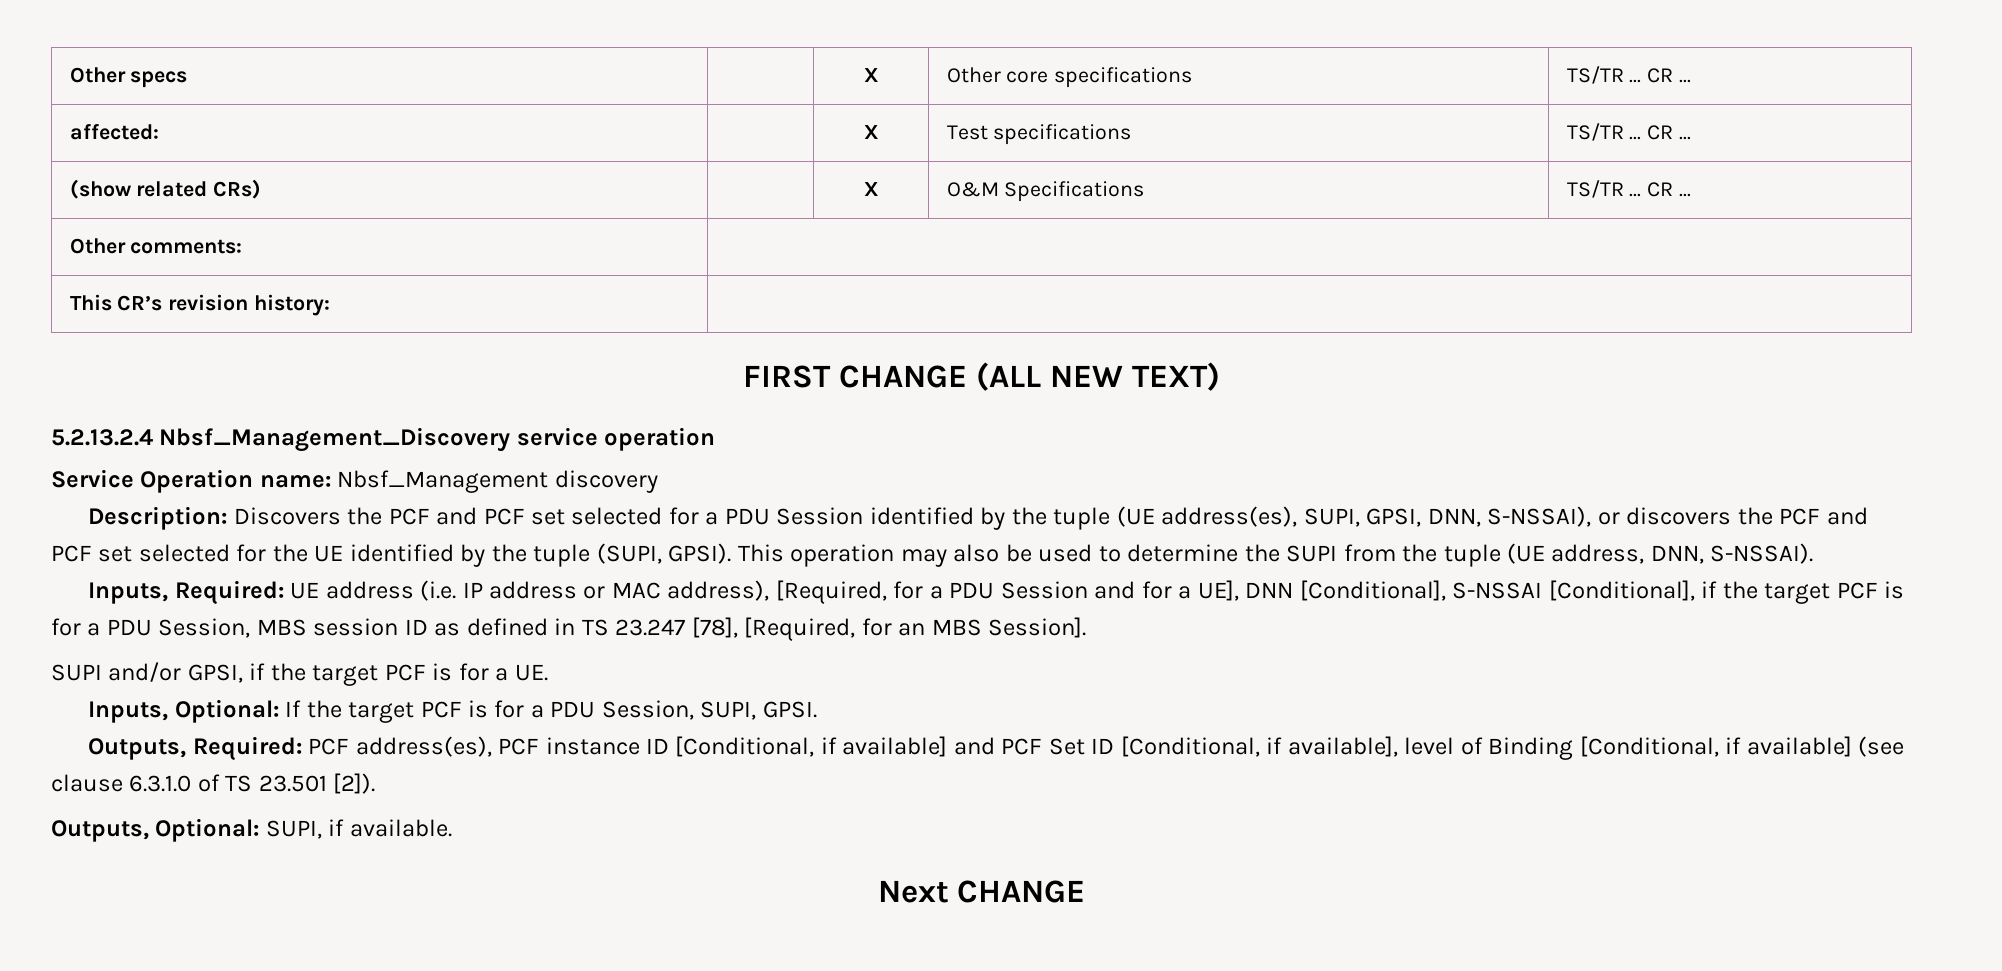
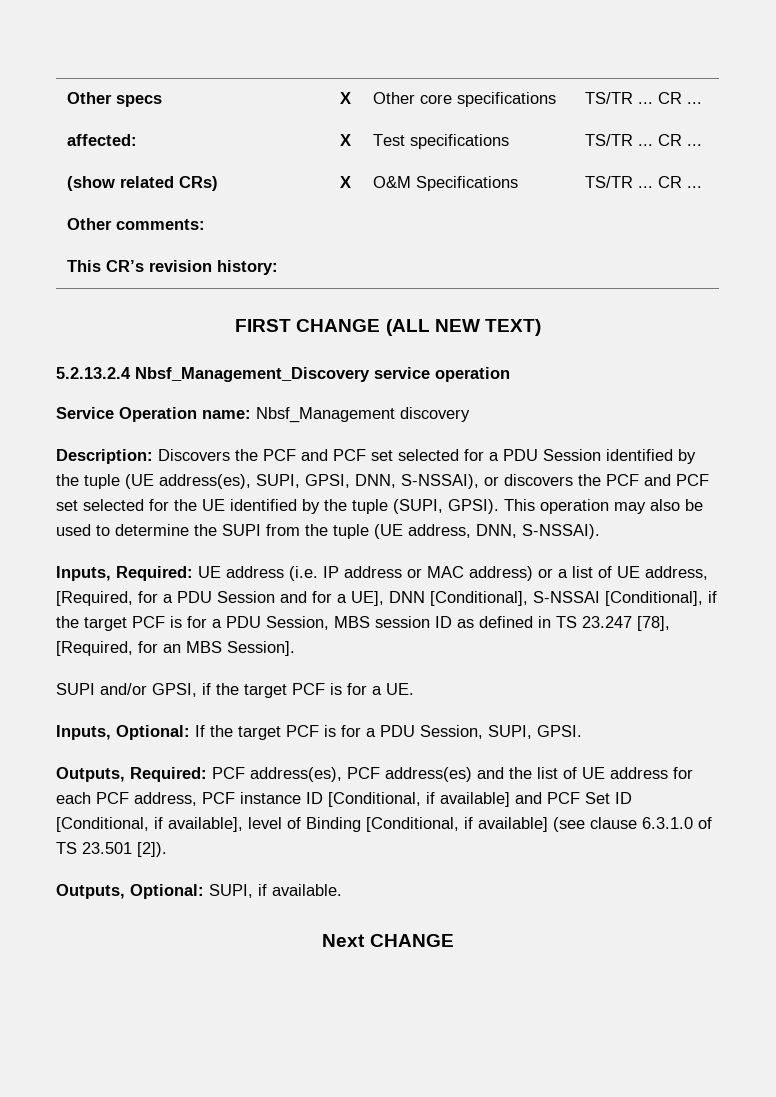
- Inputs, Required: UE address (i.e. IP address or MAC address), [Required, for a PDU Session and for a UE], DNN [Conditional], S-NSSAI [Conditional], if the target PCF is for a PDU Session, MBS session ID as defined in TS 23.247 [78], [Required, for an MBS Session].
+ Inputs, Required: UE address (i.e. IP address or MAC address) or a list of UE address, [Required, for a PDU Session and for a UE], DNN [Conditional], S-NSSAI [Conditional], if the target PCF is for a PDU Session, MBS session ID as defined in TS 23.247 [78], [Required, for an MBS Session].
- Outputs, Required: PCF address(es), PCF instance ID [Conditional, if available] and PCF Set ID [Conditional, if available], level of Binding [Conditional, if available] (see clause 6.3.1.0 of TS 23.501 [2]).
+ Outputs, Required: PCF address(es), PCF address(es) and the list of UE address for each PCF address, PCF instance ID [Conditional, if available] and PCF Set ID [Conditional, if available], level of Binding [Conditional, if available] (see clause 6.3.1.0 of TS 23.501 [2]).

